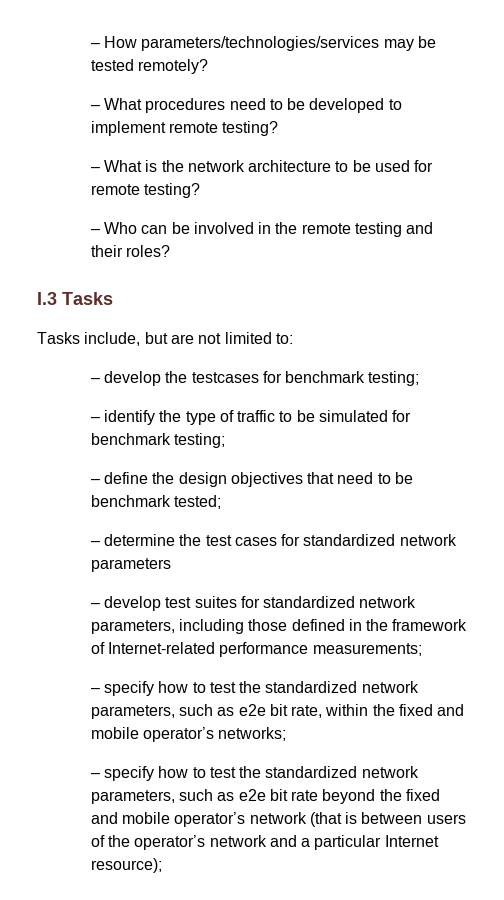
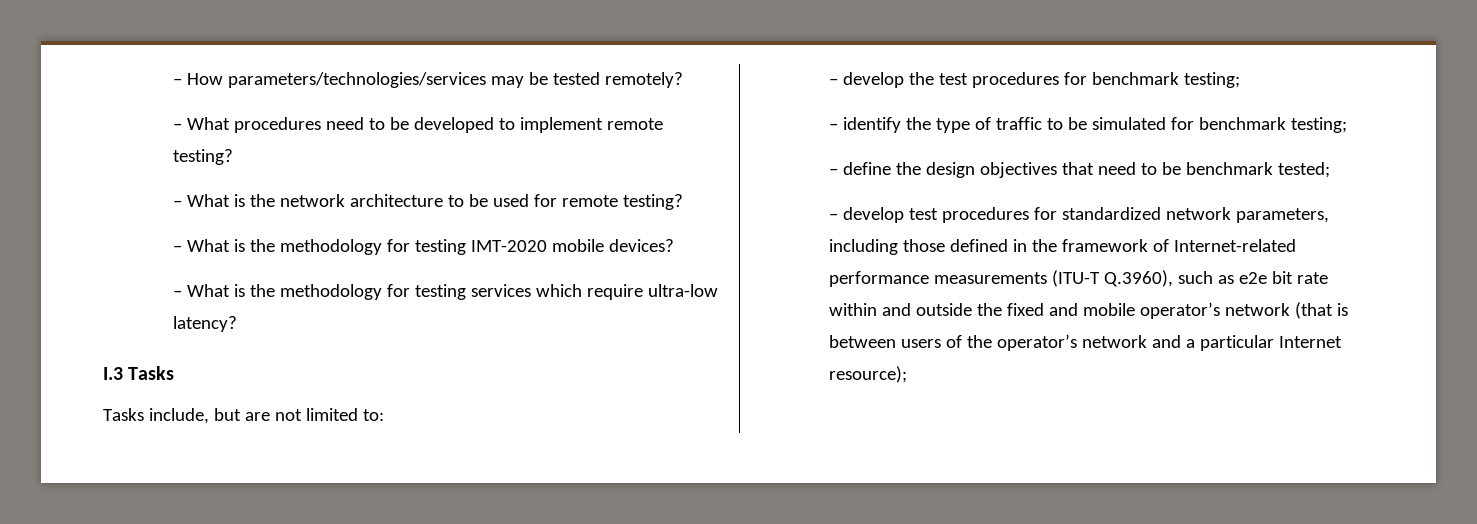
- – Who can be involved in the remote testing and their roles?
+ – What is the methodology for testing IMT-2020 mobile devices?
+ – What is the methodology for testing services which require ultra-low latency?
- – develop the testcases for benchmark testing;
+ – develop the test procedures for benchmark testing;
- – determine the test cases for standardized network parameters
- – develop test suites for standardized network parameters, including those defined in the framework of Internet-related performance measurements;
- – specify how to test the standardized network parameters, such as e2e bit rate, within the fixed and mobile operator’s networks;
- – specify how to test the standardized network parameters, such as e2e bit rate beyond the fixed and mobile operator’s network (that is between users of the operator’s network and a particular Internet resource);
+ – develop test procedures for standardized network parameters, including those defined in the framework of Internet-related performance measurements (ITU-T Q.3960), such as e2e bit rate within and outside the fixed and mobile operator’s network (that is between users of the operator’s network and a particular Internet resource);

